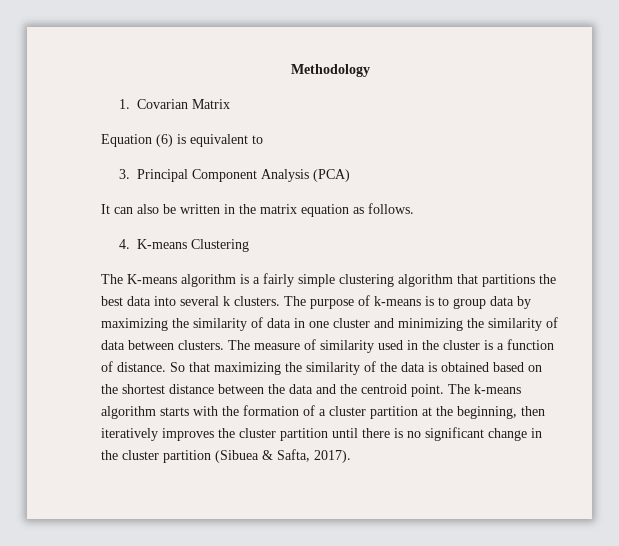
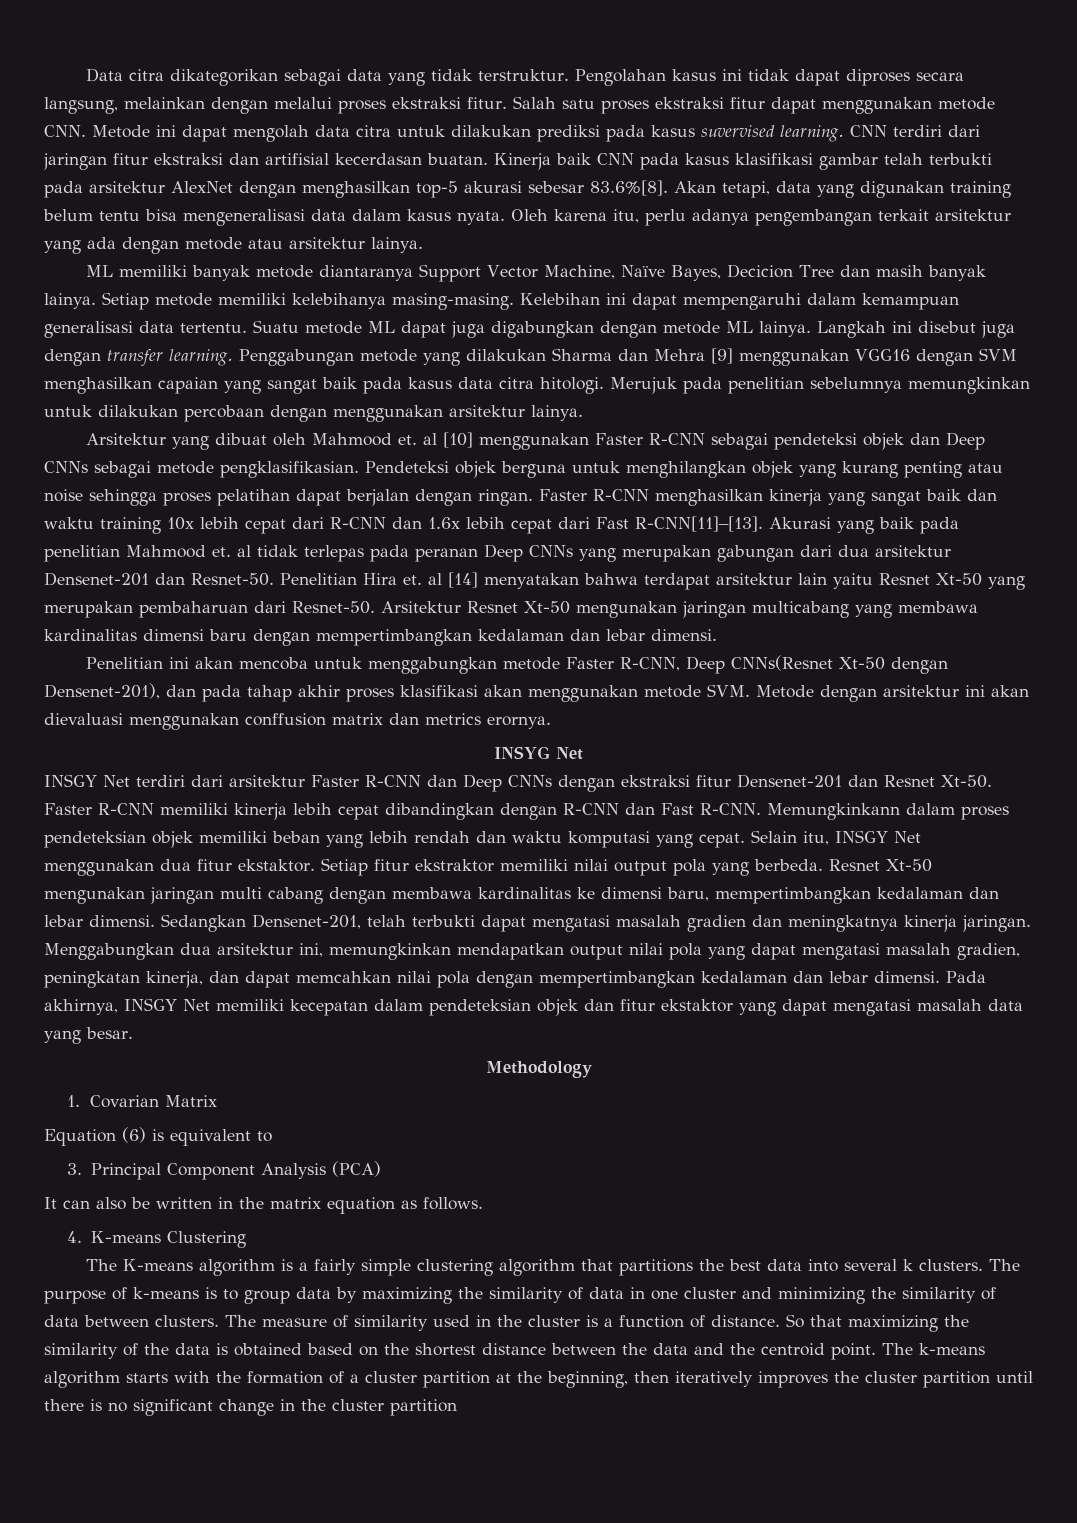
+ Data citra dikategorikan sebagai data yang tidak terstruktur. Pengolahan kasus ini tidak dapat diproses secara langsung, melainkan dengan melalui proses ekstraksi fitur. Salah satu proses ekstraksi fitur dapat menggunakan metode CNN. Metode ini dapat mengolah data citra untuk dilakukan prediksi pada kasus suvervised learning. CNN terdiri dari jaringan fitur ekstraksi dan artifisial kecerdasan buatan. Kinerja baik CNN pada kasus klasifikasi gambar telah terbukti pada arsitektur AlexNet dengan menghasilkan top-5 akurasi sebesar 83.6%[8]. Akan tetapi, data yang digunakan training belum tentu bisa mengeneralisasi data dalam kasus nyata. Oleh karena itu, perlu adanya pengembangan terkait arsitektur yang ada dengan metode atau arsitektur lainya.
+ ML memiliki banyak metode diantaranya Support Vector Machine, Naïve Bayes, Decicion Tree dan masih banyak lainya. Setiap metode memiliki kelebihanya masing-masing. Kelebihan ini dapat mempengaruhi dalam kemampuan generalisasi data tertentu. Suatu metode ML dapat juga digabungkan dengan metode ML lainya. Langkah ini disebut juga dengan transfer learning. Penggabungan metode yang dilakukan Sharma dan Mehra [9] menggunakan VGG16 dengan SVM menghasilkan capaian yang sangat baik pada kasus data citra hitologi. Merujuk pada penelitian sebelumnya memungkinkan untuk dilakukan percobaan dengan menggunakan arsitektur lainya.
+ Arsitektur yang dibuat oleh Mahmood et. al [10] menggunakan Faster R-CNN sebagai pendeteksi objek dan Deep CNNs sebagai metode pengklasifikasian. Pendeteksi objek berguna untuk menghilangkan objek yang kurang penting atau noise sehingga proses pelatihan dapat berjalan dengan ringan. Faster R-CNN menghasilkan kinerja yang sangat baik dan waktu training 10x lebih cepat dari R-CNN dan 1.6x lebih cepat dari Fast R-CNN[11]–[13]. Akurasi yang baik pada penelitian Mahmood et. al tidak terlepas pada peranan Deep CNNs yang merupakan gabungan dari dua arsitektur Densenet-201 dan Resnet-50. Penelitian Hira et. al [14] menyatakan bahwa terdapat arsitektur lain yaitu Resnet Xt-50 yang merupakan pembaharuan dari Resnet-50. Arsitektur Resnet Xt-50 mengunakan jaringan multicabang yang membawa kardinalitas dimensi baru dengan mempertimbangkan kedalaman dan lebar dimensi.
+ Penelitian ini akan mencoba untuk menggabungkan metode Faster R-CNN, Deep CNNs(Resnet Xt-50 dengan Densenet-201), dan pada tahap akhir proses klasifikasi akan menggunakan metode SVM. Metode dengan arsitektur ini akan dievaluasi menggunakan conffusion matrix dan metrics erornya.
+ INSYG Net
+ INSGY Net terdiri dari arsitektur Faster R-CNN dan Deep CNNs dengan ekstraksi fitur Densenet-201 dan Resnet Xt-50. Faster R-CNN memiliki kinerja lebih cepat dibandingkan dengan R-CNN dan Fast R-CNN. Memungkinkann dalam proses pendeteksian objek memiliki beban yang lebih rendah dan waktu komputasi yang cepat. Selain itu, INSGY Net menggunakan dua fitur ekstaktor. Setiap fitur ekstraktor memiliki nilai output pola yang berbeda. Resnet Xt-50 mengunakan jaringan multi cabang dengan membawa kardinalitas ke dimensi baru, mempertimbangkan kedalaman dan lebar dimensi. Sedangkan Densenet-201, telah terbukti dapat mengatasi masalah gradien dan meningkatnya kinerja jaringan. Menggabungkan dua arsitektur ini, memungkinkan mendapatkan output nilai pola yang dapat mengatasi masalah gradien, peningkatan kinerja, dan dapat memcahkan nilai pola dengan mempertimbangkan kedalaman dan lebar dimensi. Pada akhirnya, INSGY Net memiliki kecepatan dalam pendeteksian objek dan fitur ekstaktor yang dapat mengatasi masalah data yang besar.
- The k-means algorithm starts with the formation of a cluster partition at the beginning, then iteratively improves the cluster partition until there is no significant change in the cluster partition (Sibuea & Safta, 2017).
+ The k-means algorithm starts with the formation of a cluster partition at the beginning, then iteratively improves the cluster partition until there is no significant change in the cluster partition

